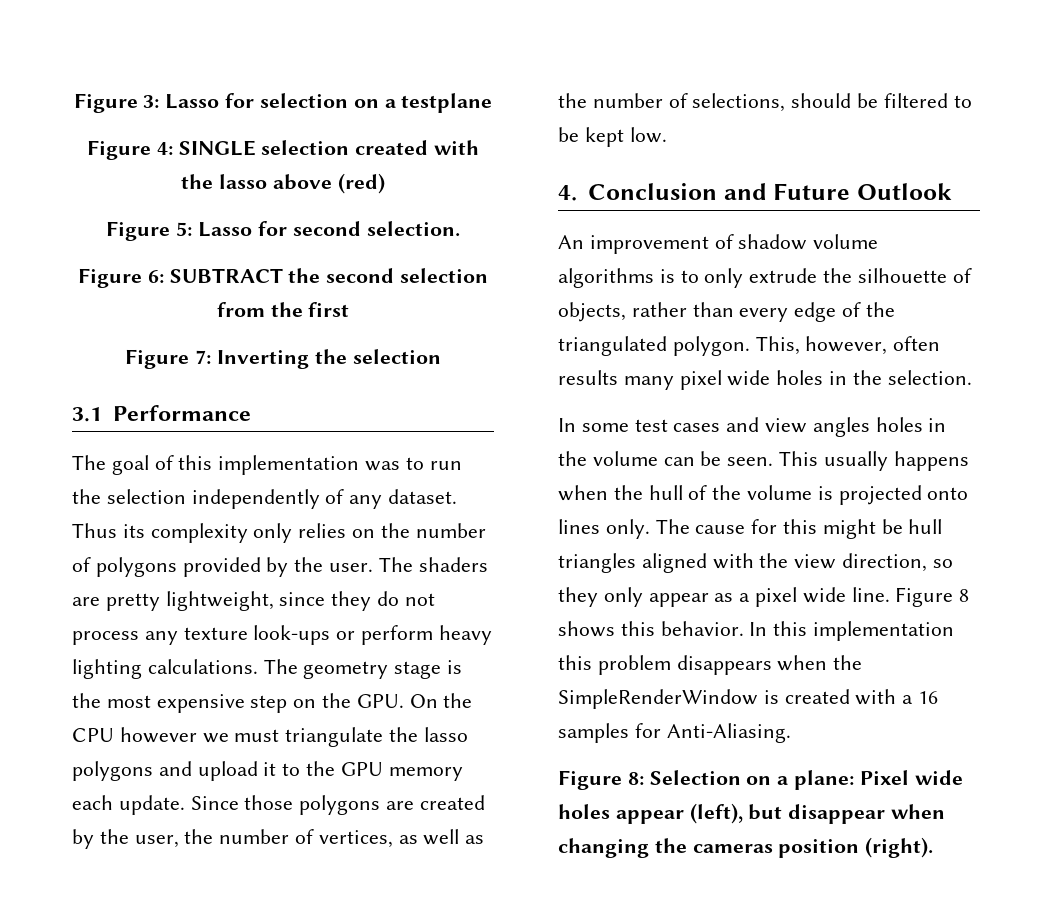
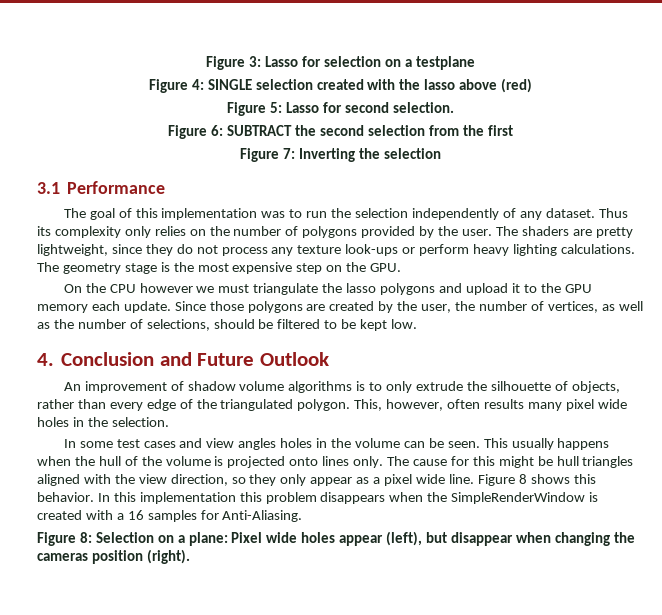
- The geometry stage is the most expensive step on the GPU. On the CPU however we must triangulate the lasso polygons and upload it to the GPU memory each update.
+ The geometry stage is the most expensive step on the GPU.
+ On the CPU however we must triangulate the lasso polygons and upload it to the GPU memory each update.

